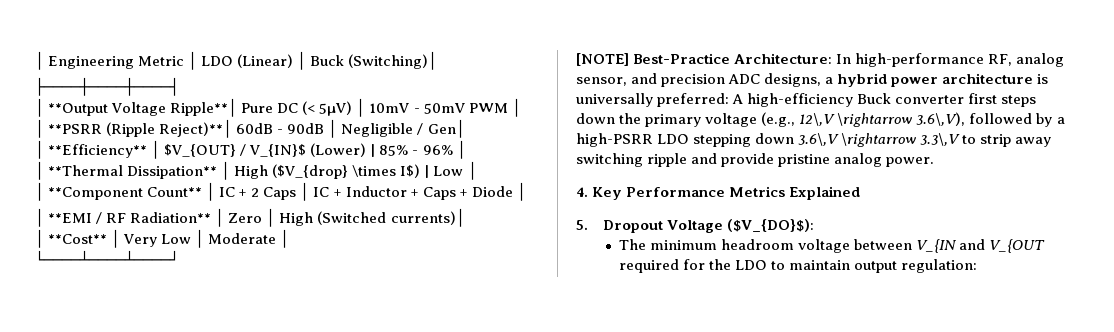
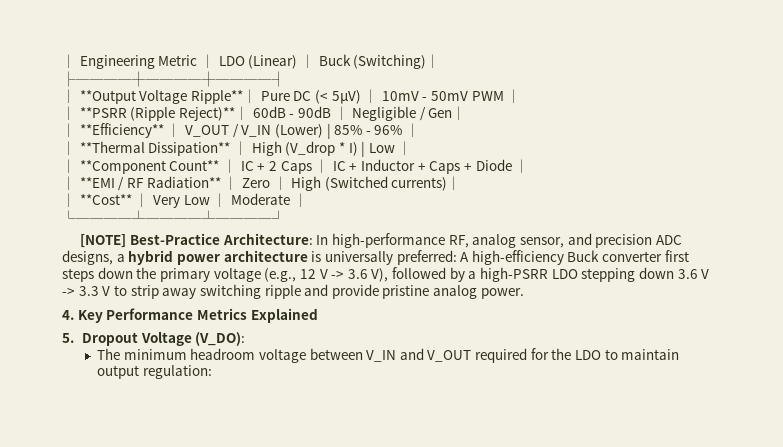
- │ **Efficiency** │ $V_{OUT} / V_{IN}$ (Lower) | 85% - 96% │
+ │ **Efficiency** │ V_OUT / V_IN (Lower) | 85% - 96% │
- │ **Thermal Dissipation** │ High ($V_{drop} \times I$) | Low │
+ │ **Thermal Dissipation** │ High (V_drop * I) | Low │
- [NOTE] Best-Practice Architecture: In high-performance RF, analog sensor, and precision ADC designs, a hybrid power architecture is universally preferred: A high-efficiency Buck converter first steps down the primary voltage (e.g., 12\,V \rightarrow 3.6\,V), followed by a high-PSRR LDO stepping down 3.6\,V \rightarrow 3.3\,V to strip away switching ripple and provide pristine analog power.
+ [NOTE] Best-Practice Architecture: In high-performance RF, analog sensor, and precision ADC designs, a hybrid power architecture is universally preferred: A high-efficiency Buck converter first steps down the primary voltage (e.g., 12 V -> 3.6 V), followed by a high-PSRR LDO stepping down 3.6 V -> 3.3 V to strip away switching ripple and provide pristine analog power.
- 5. Dropout Voltage ($V_{DO}$):
+ 5. Dropout Voltage (V_DO):
- The minimum headroom voltage between V_{IN and V_{OUT required for the LDO to maintain output regulation:
+ The minimum headroom voltage between V_IN and V_OUT required for the LDO to maintain output regulation:

